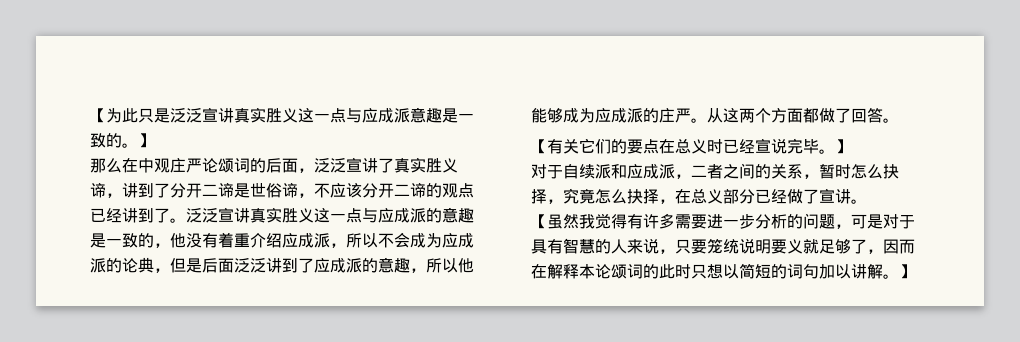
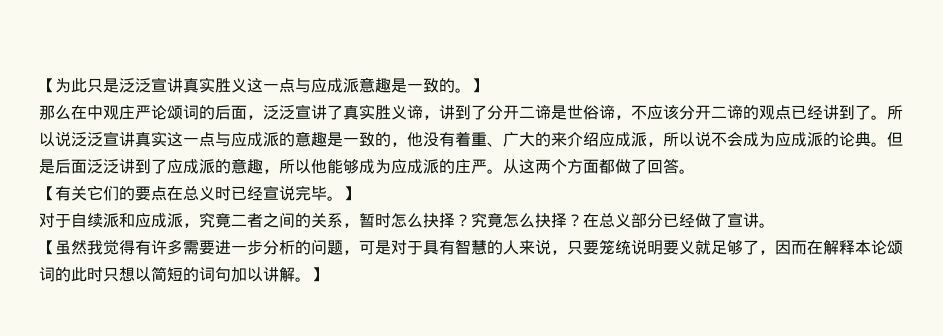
- 泛泛宣讲真实胜义这一点与应成派的意趣是一致的，他没有着重介绍应成派，所以不会成为应成派的论典，但是后面泛泛讲到了应成派的意趣，所以他能够成为应成派的庄严。
+ 所以说泛泛宣讲真实这一点与应成派的意趣是一致的，他没有着重、广大的来介绍应成派，所以说不会成为应成派的论典。但是后面泛泛讲到了应成派的意趣，所以他能够成为应成派的庄严。
- 对于自续派和应成派，二者之间的关系，暂时怎么抉择，究竟怎么抉择，在总义部分已经做了宣讲。
+ 对于自续派和应成派，究竟二者之间的关系，暂时怎么抉择？究竟怎么抉择？在总义部分已经做了宣讲。

